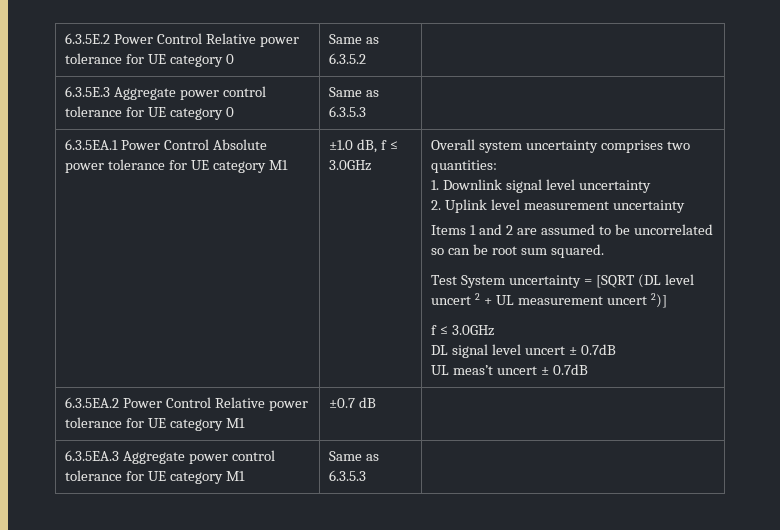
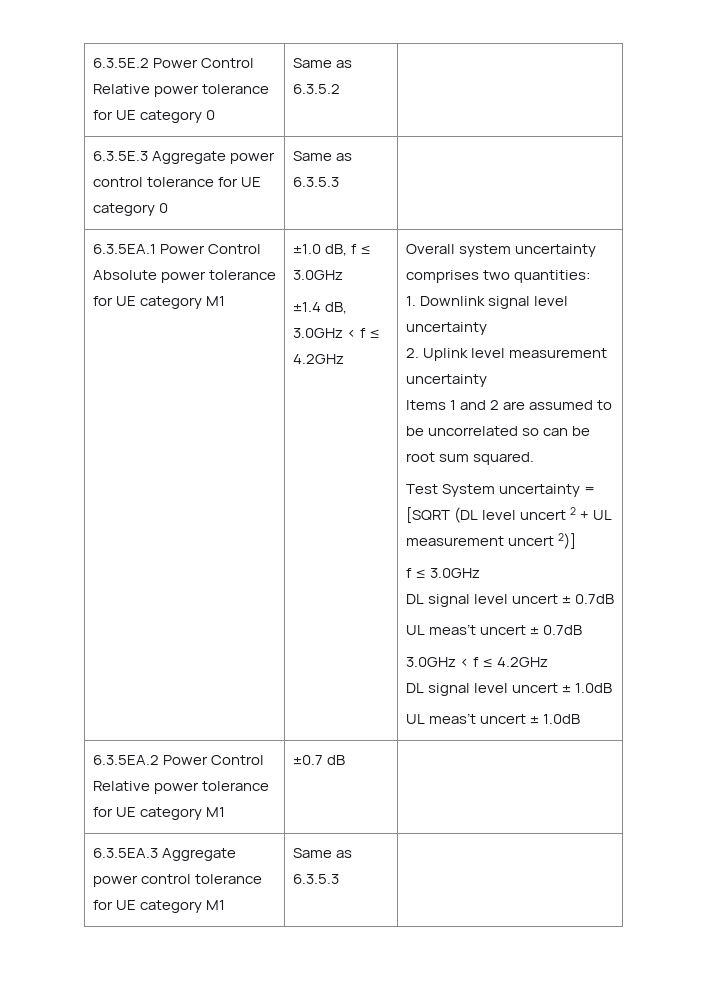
+ ±1.4 dB, 3.0GHz < f ≤ 4.2GHz
  UL meas’t uncert ± 0.7dB
+ 3.0GHz < f ≤ 4.2GHz
+ DL signal level uncert ± 1.0dB
+ UL meas’t uncert ± 1.0dB

